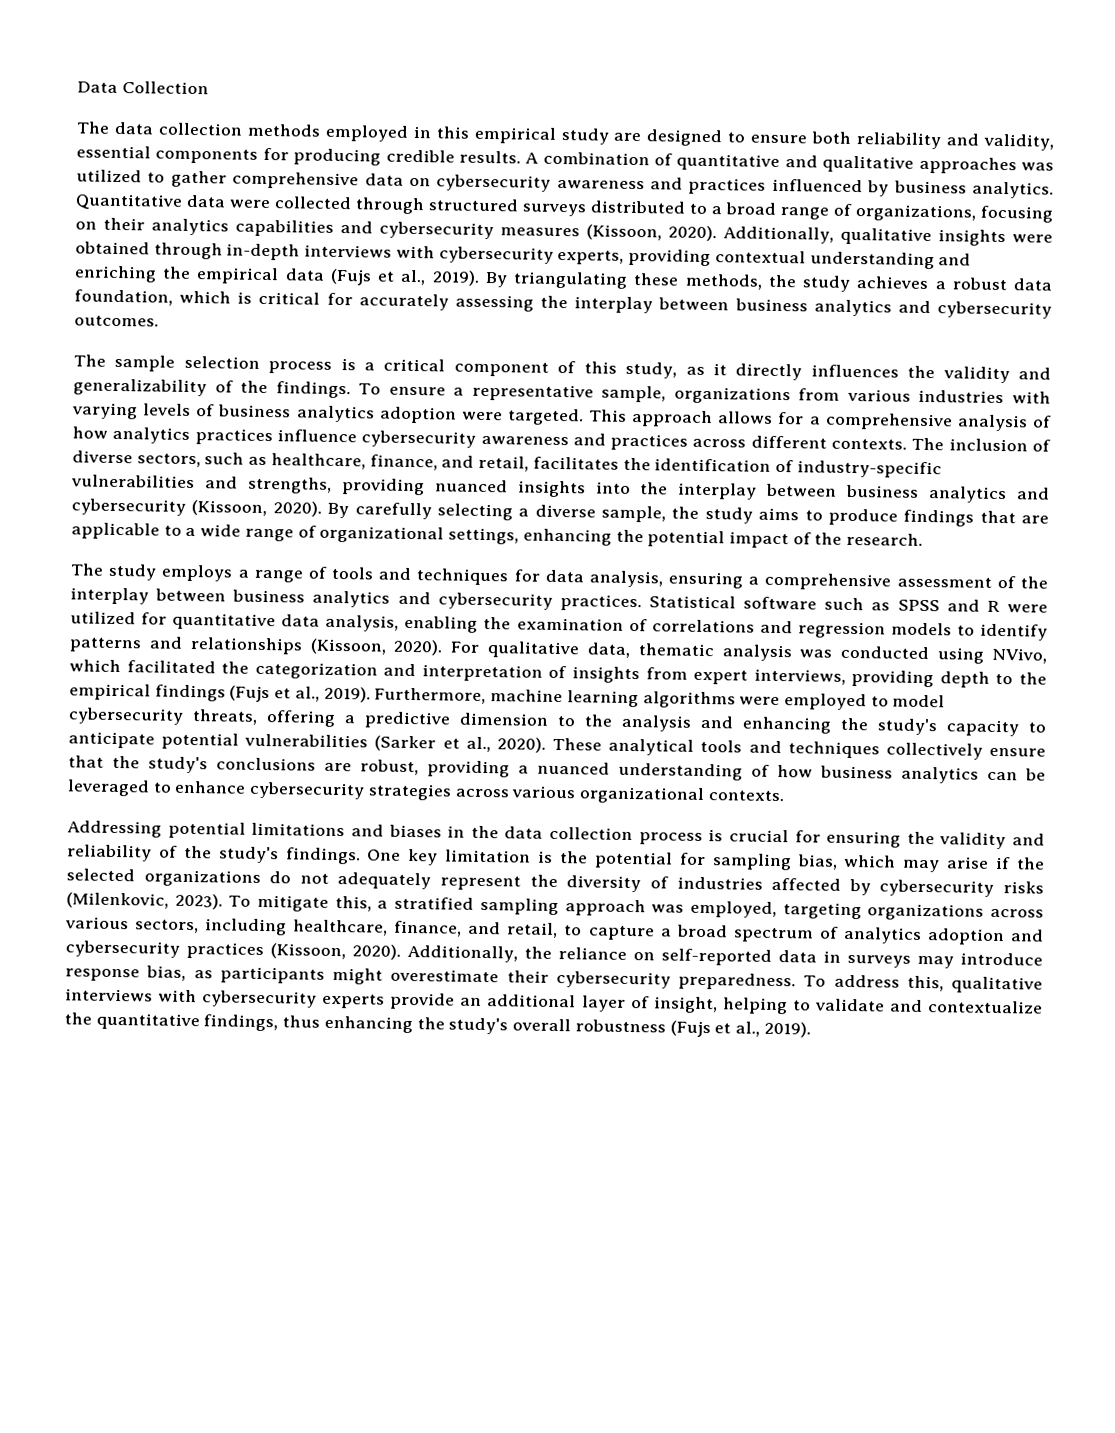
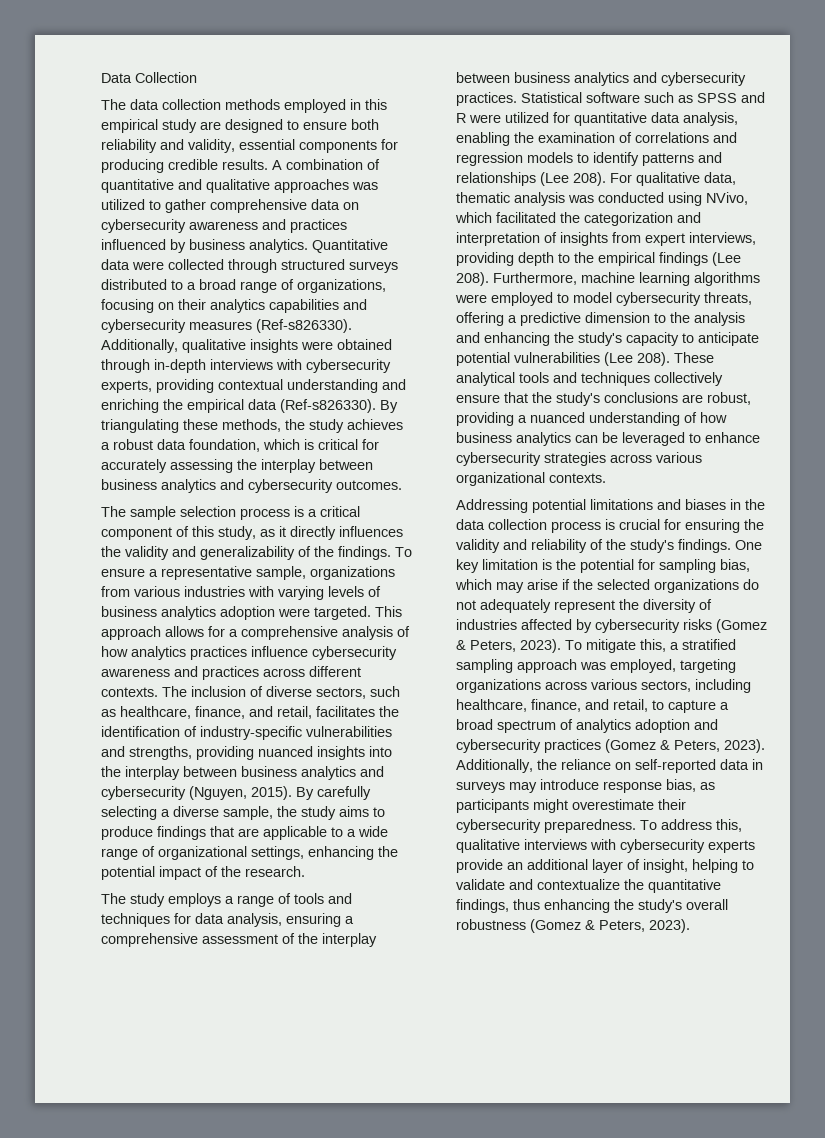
- Quantitative data were collected through structured surveys distributed to a broad range of organizations, focusing on their analytics capabilities and cybersecurity measures (Kissoon, 2020).
+ Quantitative data were collected through structured surveys distributed to a broad range of organizations, focusing on their analytics capabilities and cybersecurity measures (Ref-s826330).
- Additionally, qualitative insights were obtained through in-depth interviews with cybersecurity experts, providing contextual understanding and enriching the empirical data (Fujs et al., 2019).
+ Additionally, qualitative insights were obtained through in-depth interviews with cybersecurity experts, providing contextual understanding and enriching the empirical data (Ref-s826330).
- The inclusion of diverse sectors, such as healthcare, finance, and retail, facilitates the identification of industry-specific vulnerabilities and strengths, providing nuanced insights into the interplay between business analytics and cybersecurity (Kissoon, 2020).
+ The inclusion of diverse sectors, such as healthcare, finance, and retail, facilitates the identification of industry-specific vulnerabilities and strengths, providing nuanced insights into the interplay between business analytics and cybersecurity (Nguyen, 2015).
- Statistical software such as SPSS and R were utilized for quantitative data analysis, enabling the examination of correlations and regression models to identify patterns and relationships (Kissoon, 2020).
+ Statistical software such as SPSS and R were utilized for quantitative data analysis, enabling the examination of correlations and regression models to identify patterns and relationships (Lee 208).
- For qualitative data, thematic analysis was conducted using NVivo, which facilitated the categorization and interpretation of insights from expert interviews, providing depth to the empirical findings (Fujs et al., 2019).
+ For qualitative data, thematic analysis was conducted using NVivo, which facilitated the categorization and interpretation of insights from expert interviews, providing depth to the empirical findings (Lee 208).
- Furthermore, machine learning algorithms were employed to model cybersecurity threats, offering a predictive dimension to the analysis and enhancing the study's capacity to anticipate potential vulnerabilities (Sarker et al., 2020).
+ Furthermore, machine learning algorithms were employed to model cybersecurity threats, offering a predictive dimension to the analysis and enhancing the study's capacity to anticipate potential vulnerabilities (Lee 208).
- One key limitation is the potential for sampling bias, which may arise if the selected organizations do not adequately represent the diversity of industries affected by cybersecurity risks (Milenkovic, 2023).
+ One key limitation is the potential for sampling bias, which may arise if the selected organizations do not adequately represent the diversity of industries affected by cybersecurity risks (Gomez & Peters, 2023).
- To mitigate this, a stratified sampling approach was employed, targeting organizations across various sectors, including healthcare, finance, and retail, to capture a broad spectrum of analytics adoption and cybersecurity practices (Kissoon, 2020).
+ To mitigate this, a stratified sampling approach was employed, targeting organizations across various sectors, including healthcare, finance, and retail, to capture a broad spectrum of analytics adoption and cybersecurity practices (Gomez & Peters, 2023).
- To address this, qualitative interviews with cybersecurity experts provide an additional layer of insight, helping to validate and contextualize the quantitative findings, thus enhancing the study's overall robustness (Fujs et al., 2019).
+ To address this, qualitative interviews with cybersecurity experts provide an additional layer of insight, helping to validate and contextualize the quantitative findings, thus enhancing the study's overall robustness (Gomez & Peters, 2023).

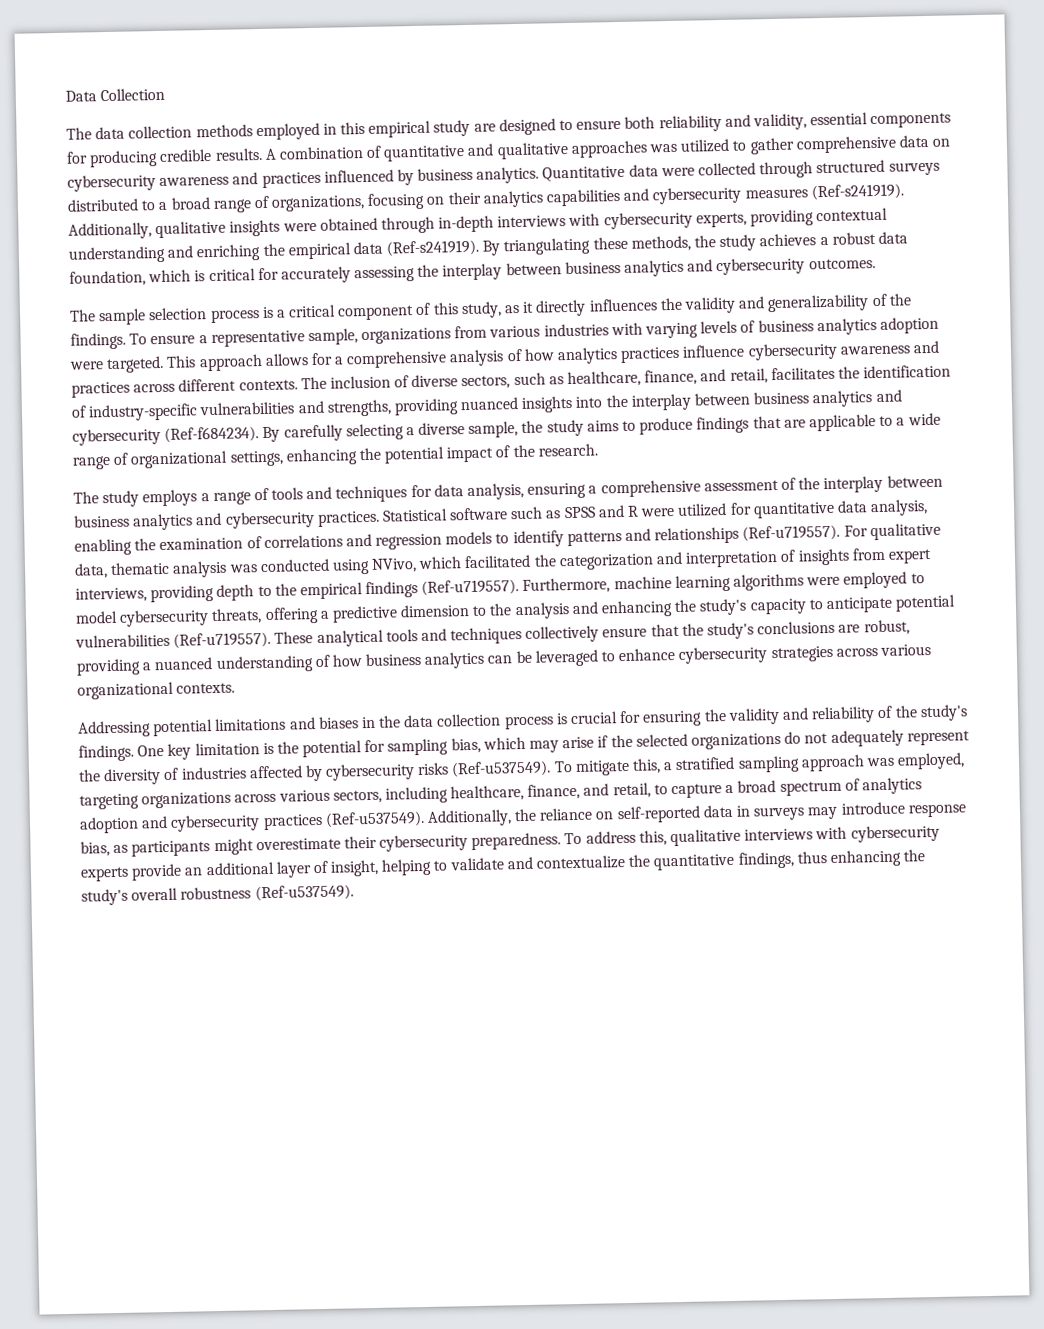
- Quantitative data were collected through structured surveys distributed to a broad range of organizations, focusing on their analytics capabilities and cybersecurity measures (Ref-s826330).
+ Quantitative data were collected through structured surveys distributed to a broad range of organizations, focusing on their analytics capabilities and cybersecurity measures (Ref-s241919).
- Additionally, qualitative insights were obtained through in-depth interviews with cybersecurity experts, providing contextual understanding and enriching the empirical data (Ref-s826330).
+ Additionally, qualitative insights were obtained through in-depth interviews with cybersecurity experts, providing contextual understanding and enriching the empirical data (Ref-s241919).
- The inclusion of diverse sectors, such as healthcare, finance, and retail, facilitates the identification of industry-specific vulnerabilities and strengths, providing nuanced insights into the interplay between business analytics and cybersecurity (Nguyen, 2015).
+ The inclusion of diverse sectors, such as healthcare, finance, and retail, facilitates the identification of industry-specific vulnerabilities and strengths, providing nuanced insights into the interplay between business analytics and cybersecurity (Ref-f684234).
- Statistical software such as SPSS and R were utilized for quantitative data analysis, enabling the examination of correlations and regression models to identify patterns and relationships (Lee 208).
+ Statistical software such as SPSS and R were utilized for quantitative data analysis, enabling the examination of correlations and regression models to identify patterns and relationships (Ref-u719557).
- For qualitative data, thematic analysis was conducted using NVivo, which facilitated the categorization and interpretation of insights from expert interviews, providing depth to the empirical findings (Lee 208).
+ For qualitative data, thematic analysis was conducted using NVivo, which facilitated the categorization and interpretation of insights from expert interviews, providing depth to the empirical findings (Ref-u719557).
- Furthermore, machine learning algorithms were employed to model cybersecurity threats, offering a predictive dimension to the analysis and enhancing the study's capacity to anticipate potential vulnerabilities (Lee 208).
+ Furthermore, machine learning algorithms were employed to model cybersecurity threats, offering a predictive dimension to the analysis and enhancing the study's capacity to anticipate potential vulnerabilities (Ref-u719557).
- One key limitation is the potential for sampling bias, which may arise if the selected organizations do not adequately represent the diversity of industries affected by cybersecurity risks (Gomez & Peters, 2023).
+ One key limitation is the potential for sampling bias, which may arise if the selected organizations do not adequately represent the diversity of industries affected by cybersecurity risks (Ref-u537549).
- To mitigate this, a stratified sampling approach was employed, targeting organizations across various sectors, including healthcare, finance, and retail, to capture a broad spectrum of analytics adoption and cybersecurity practices (Gomez & Peters, 2023).
+ To mitigate this, a stratified sampling approach was employed, targeting organizations across various sectors, including healthcare, finance, and retail, to capture a broad spectrum of analytics adoption and cybersecurity practices (Ref-u537549).
- To address this, qualitative interviews with cybersecurity experts provide an additional layer of insight, helping to validate and contextualize the quantitative findings, thus enhancing the study's overall robustness (Gomez & Peters, 2023).
+ To address this, qualitative interviews with cybersecurity experts provide an additional layer of insight, helping to validate and contextualize the quantitative findings, thus enhancing the study's overall robustness (Ref-u537549).

